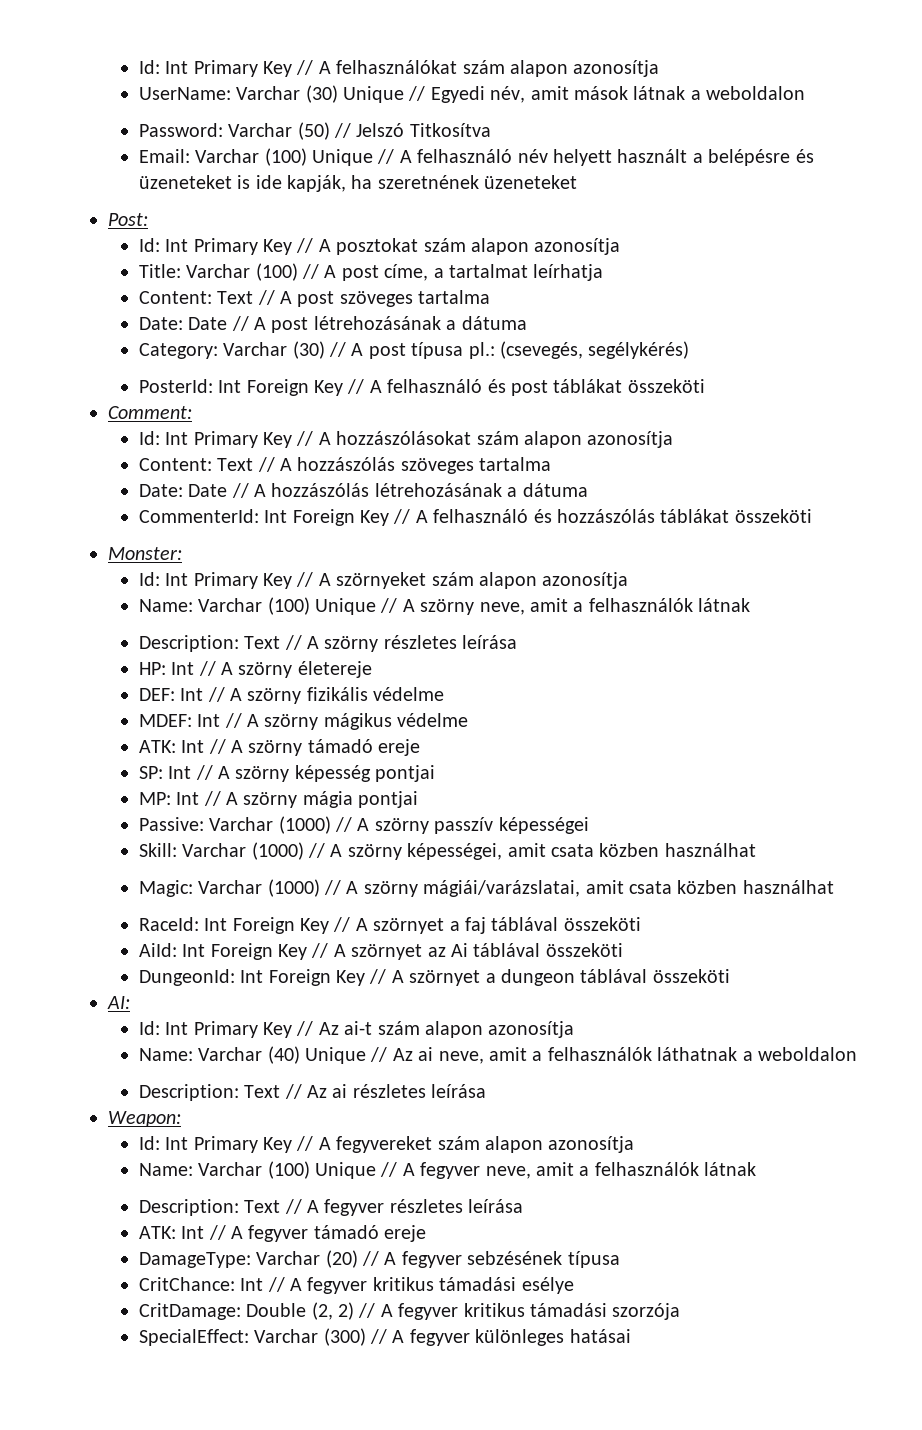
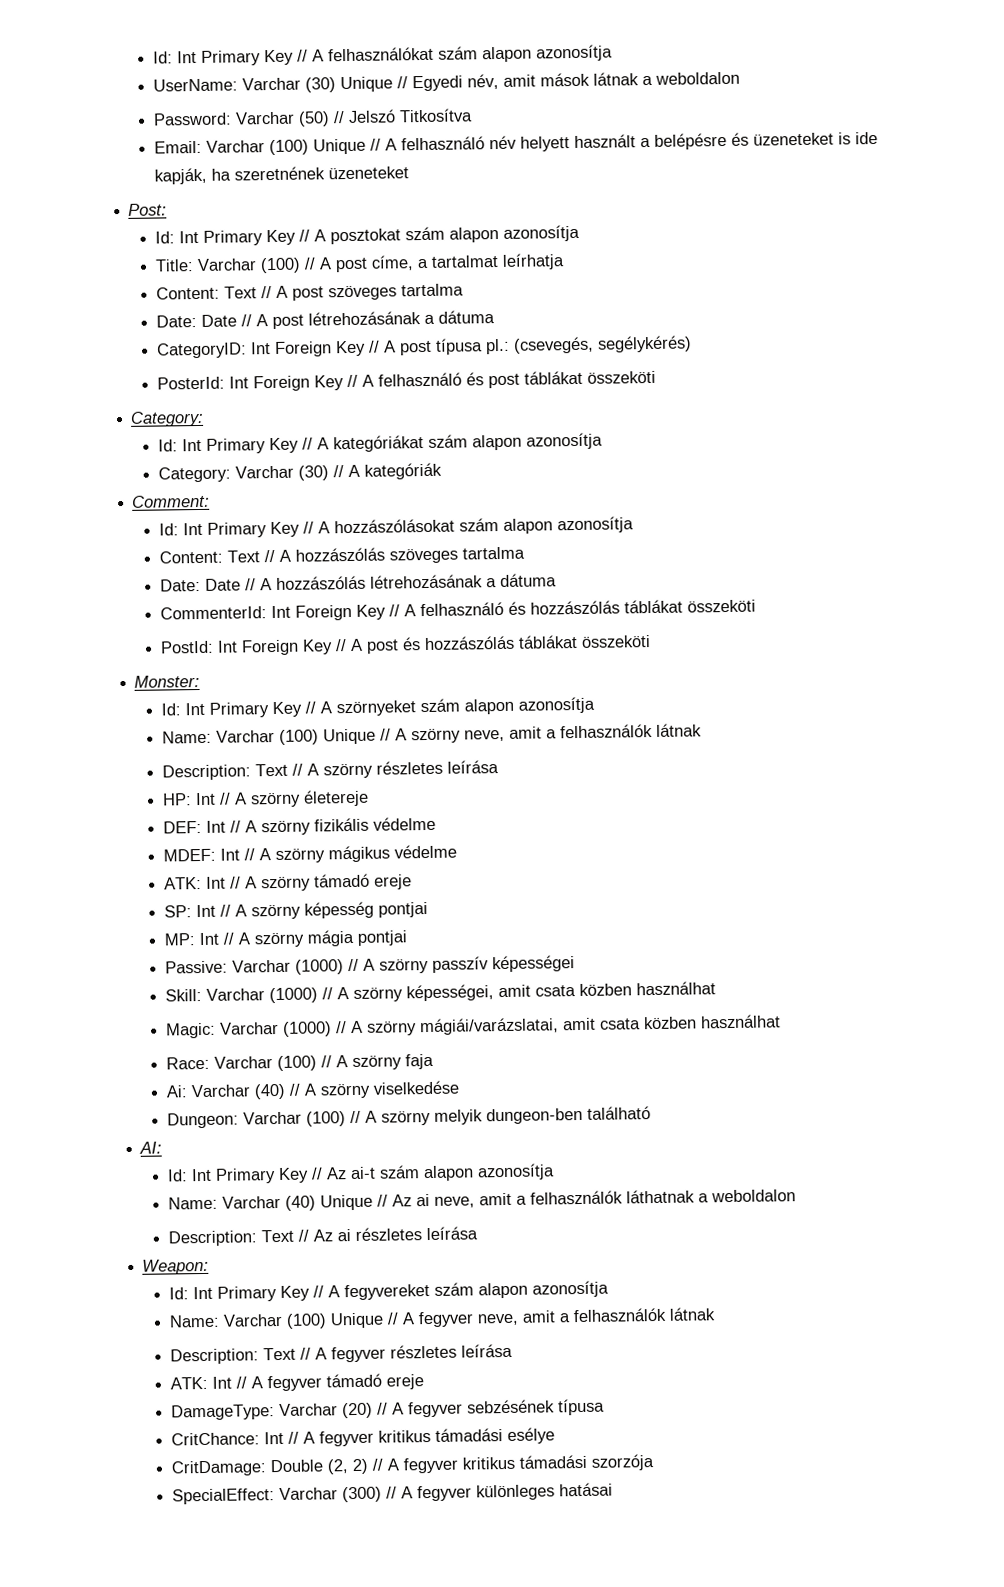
- Category: Varchar (30) // A post típusa pl.: (csevegés, segélykérés)
+ CategoryID: Int Foreign Key // A post típusa pl.: (csevegés, segélykérés)
  PosterId: Int Foreign Key // A felhasználó és post táblákat összeköti
+ Category:
+ Id: Int Primary Key // A kategóriákat szám alapon azonosítja
+ Category: Varchar (30) // A kategóriák
+ PostId: Int Foreign Key // A post és hozzászólás táblákat összeköti
- RaceId: Int Foreign Key // A szörnyet a faj táblával összeköti
- AiId: Int Foreign Key // A szörnyet az Ai táblával összeköti
- DungeonId: Int Foreign Key // A szörnyet a dungeon táblával összeköti
+ Race: Varchar (100) // A szörny faja
+ Ai: Varchar (40) // A szörny viselkedése
+ Dungeon: Varchar (100) // A szörny melyik dungeon-ben található

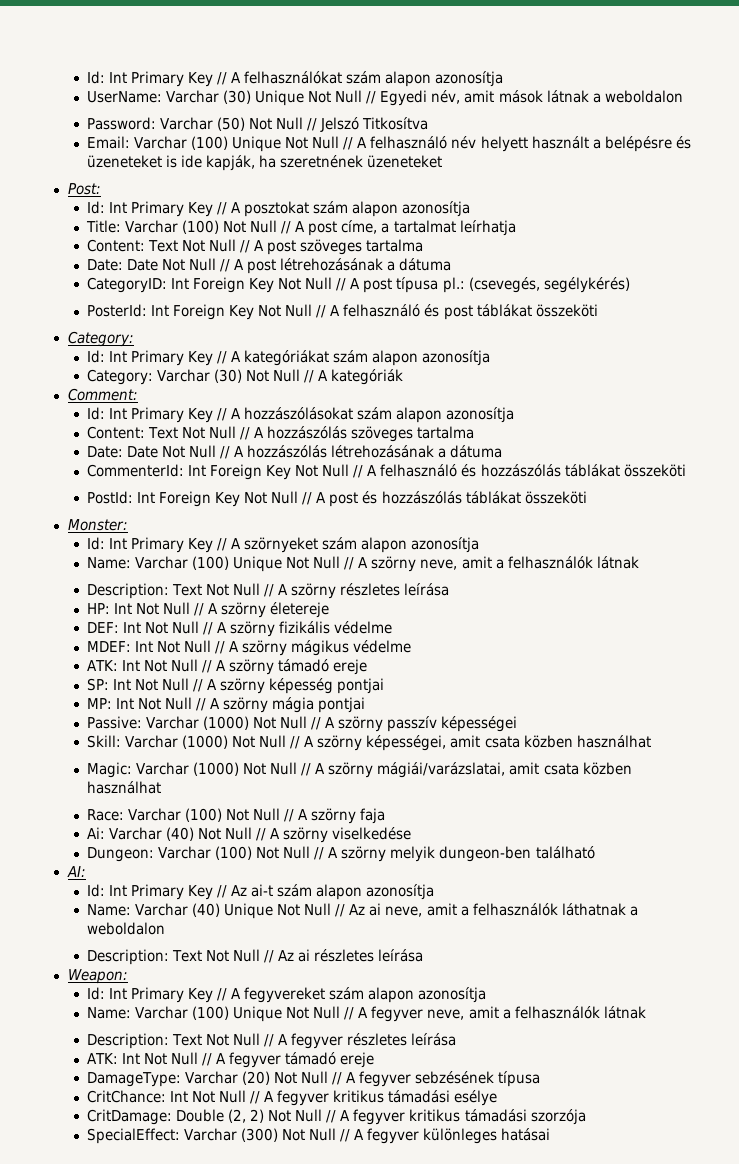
- UserName: Varchar (30) Unique // Egyedi név, amit mások látnak a weboldalon
+ UserName: Varchar (30) Unique Not Null // Egyedi név, amit mások látnak a weboldalon
- Password: Varchar (50) // Jelszó Titkosítva
+ Password: Varchar (50) Not Null // Jelszó Titkosítva
- Email: Varchar (100) Unique // A felhasználó név helyett használt a belépésre és üzeneteket is ide kapják, ha szeretnének üzeneteket
+ Email: Varchar (100) Unique Not Null // A felhasználó név helyett használt a belépésre és üzeneteket is ide kapják, ha szeretnének üzeneteket
- Title: Varchar (100) // A post címe, a tartalmat leírhatja
+ Title: Varchar (100) Not Null // A post címe, a tartalmat leírhatja
- Content: Text // A post szöveges tartalma
+ Content: Text Not Null // A post szöveges tartalma
- Date: Date // A post létrehozásának a dátuma
+ Date: Date Not Null // A post létrehozásának a dátuma
- CategoryID: Int Foreign Key // A post típusa pl.: (csevegés, segélykérés)
+ CategoryID: Int Foreign Key Not Null // A post típusa pl.: (csevegés, segélykérés)
- PosterId: Int Foreign Key // A felhasználó és post táblákat összeköti
+ PosterId: Int Foreign Key Not Null // A felhasználó és post táblákat összeköti
- Category: Varchar (30) // A kategóriák
+ Category: Varchar (30) Not Null // A kategóriák
- Content: Text // A hozzászólás szöveges tartalma
+ Content: Text Not Null // A hozzászólás szöveges tartalma
- Date: Date // A hozzászólás létrehozásának a dátuma
+ Date: Date Not Null // A hozzászólás létrehozásának a dátuma
- CommenterId: Int Foreign Key // A felhasználó és hozzászólás táblákat összeköti
+ CommenterId: Int Foreign Key Not Null // A felhasználó és hozzászólás táblákat összeköti
- PostId: Int Foreign Key // A post és hozzászólás táblákat összeköti
+ PostId: Int Foreign Key Not Null // A post és hozzászólás táblákat összeköti
- Name: Varchar (100) Unique // A szörny neve, amit a felhasználók látnak
+ Name: Varchar (100) Unique Not Null // A szörny neve, amit a felhasználók látnak
- Description: Text // A szörny részletes leírása
+ Description: Text Not Null // A szörny részletes leírása
- HP: Int // A szörny életereje
+ HP: Int Not Null // A szörny életereje
- DEF: Int // A szörny fizikális védelme
+ DEF: Int Not Null // A szörny fizikális védelme
- MDEF: Int // A szörny mágikus védelme
+ MDEF: Int Not Null // A szörny mágikus védelme
- ATK: Int // A szörny támadó ereje
+ ATK: Int Not Null // A szörny támadó ereje
- SP: Int // A szörny képesség pontjai
+ SP: Int Not Null // A szörny képesség pontjai
- MP: Int // A szörny mágia pontjai
+ MP: Int Not Null // A szörny mágia pontjai
- Passive: Varchar (1000) // A szörny passzív képességei
+ Passive: Varchar (1000) Not Null // A szörny passzív képességei
- Skill: Varchar (1000) // A szörny képességei, amit csata közben használhat
+ Skill: Varchar (1000) Not Null // A szörny képességei, amit csata közben használhat
- Magic: Varchar (1000) // A szörny mágiái/varázslatai, amit csata közben használhat
+ Magic: Varchar (1000) Not Null // A szörny mágiái/varázslatai, amit csata közben használhat
- Race: Varchar (100) // A szörny faja
+ Race: Varchar (100) Not Null // A szörny faja
- Ai: Varchar (40) // A szörny viselkedése
+ Ai: Varchar (40) Not Null // A szörny viselkedése
- Dungeon: Varchar (100) // A szörny melyik dungeon-ben található
+ Dungeon: Varchar (100) Not Null // A szörny melyik dungeon-ben található
- Name: Varchar (40) Unique // Az ai neve, amit a felhasználók láthatnak a weboldalon
+ Name: Varchar (40) Unique Not Null // Az ai neve, amit a felhasználók láthatnak a weboldalon
- Description: Text // Az ai részletes leírása
+ Description: Text Not Null // Az ai részletes leírása
- Name: Varchar (100) Unique // A fegyver neve, amit a felhasználók látnak
+ Name: Varchar (100) Unique Not Null // A fegyver neve, amit a felhasználók látnak
- Description: Text // A fegyver részletes leírása
+ Description: Text Not Null // A fegyver részletes leírása
- ATK: Int // A fegyver támadó ereje
+ ATK: Int Not Null // A fegyver támadó ereje
- DamageType: Varchar (20) // A fegyver sebzésének típusa
+ DamageType: Varchar (20) Not Null // A fegyver sebzésének típusa
- CritChance: Int // A fegyver kritikus támadási esélye
+ CritChance: Int Not Null // A fegyver kritikus támadási esélye
- CritDamage: Double (2, 2) // A fegyver kritikus támadási szorzója
+ CritDamage: Double (2, 2) Not Null // A fegyver kritikus támadási szorzója
- SpecialEffect: Varchar (300) // A fegyver különleges hatásai
+ SpecialEffect: Varchar (300) Not Null // A fegyver különleges hatásai

